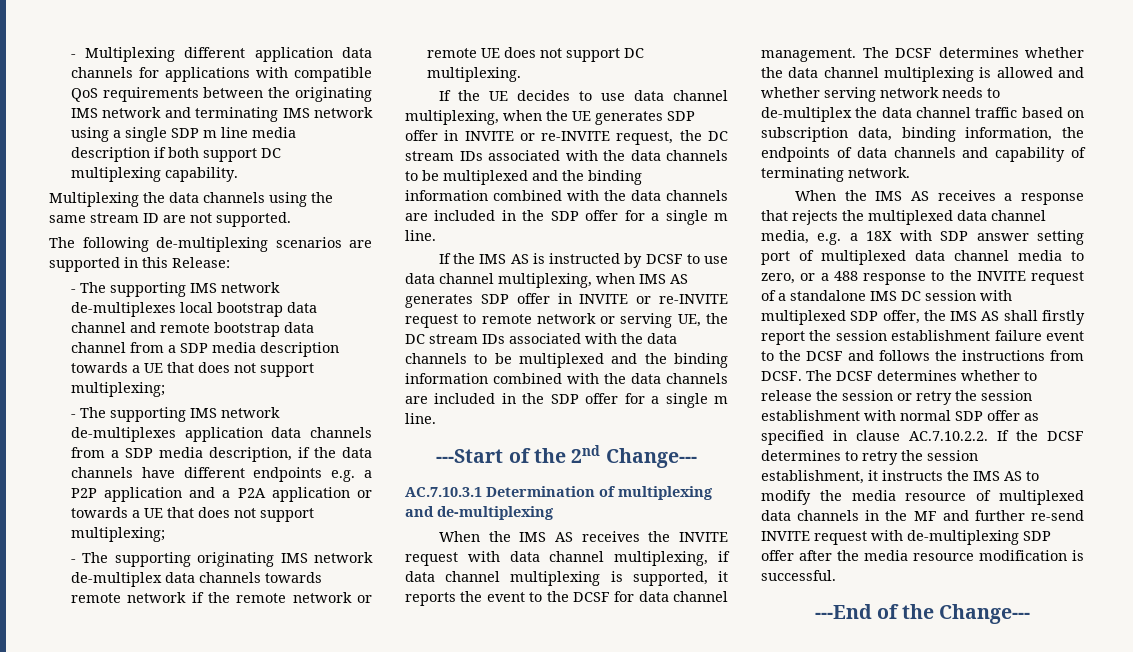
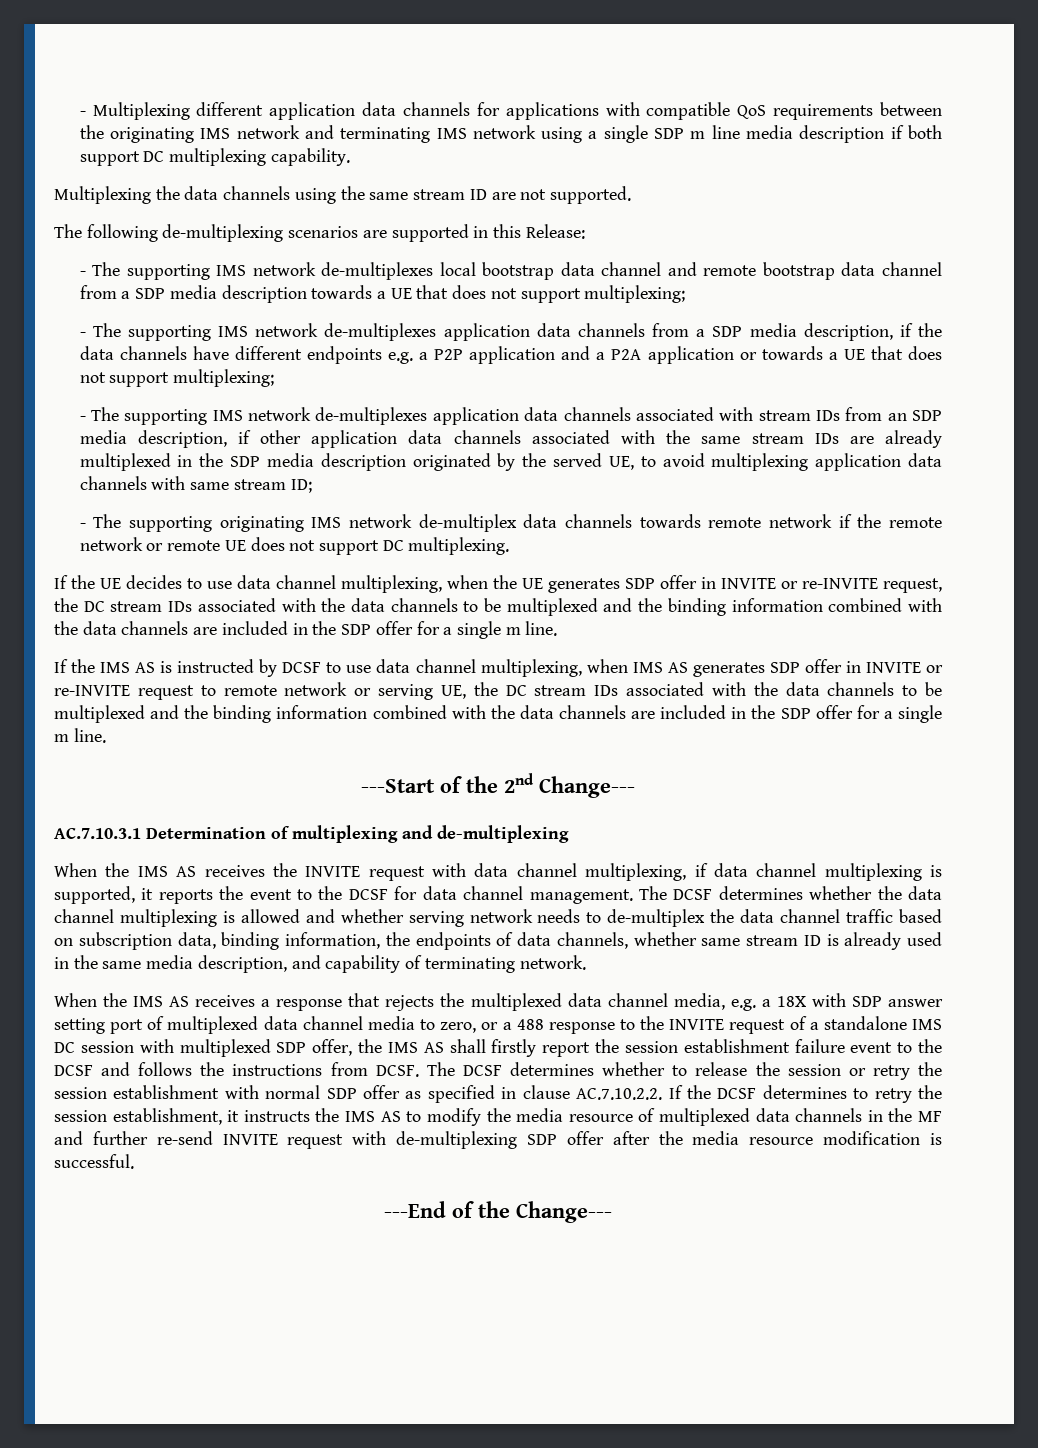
+ - The supporting IMS network de-multiplexes application data channels associated with stream IDs from an SDP media description, if other application data channels associated with the same stream IDs are already multiplexed in the SDP media description originated by the served UE, to avoid multiplexing application data channels with same stream ID;
- The DCSF determines whether the data channel multiplexing is allowed and whether serving network needs to de-multiplex the data channel traffic based on subscription data, binding information, the endpoints of data channels and capability of terminating network.
+ The DCSF determines whether the data channel multiplexing is allowed and whether serving network needs to de-multiplex the data channel traffic based on subscription data, binding information, the endpoints of data channels, whether same stream ID is already used in the same media description, and capability of terminating network.

